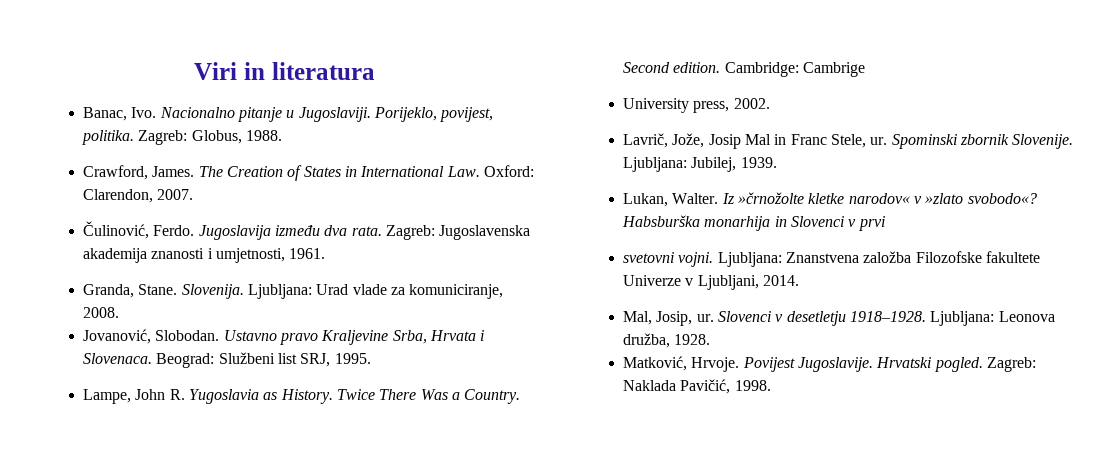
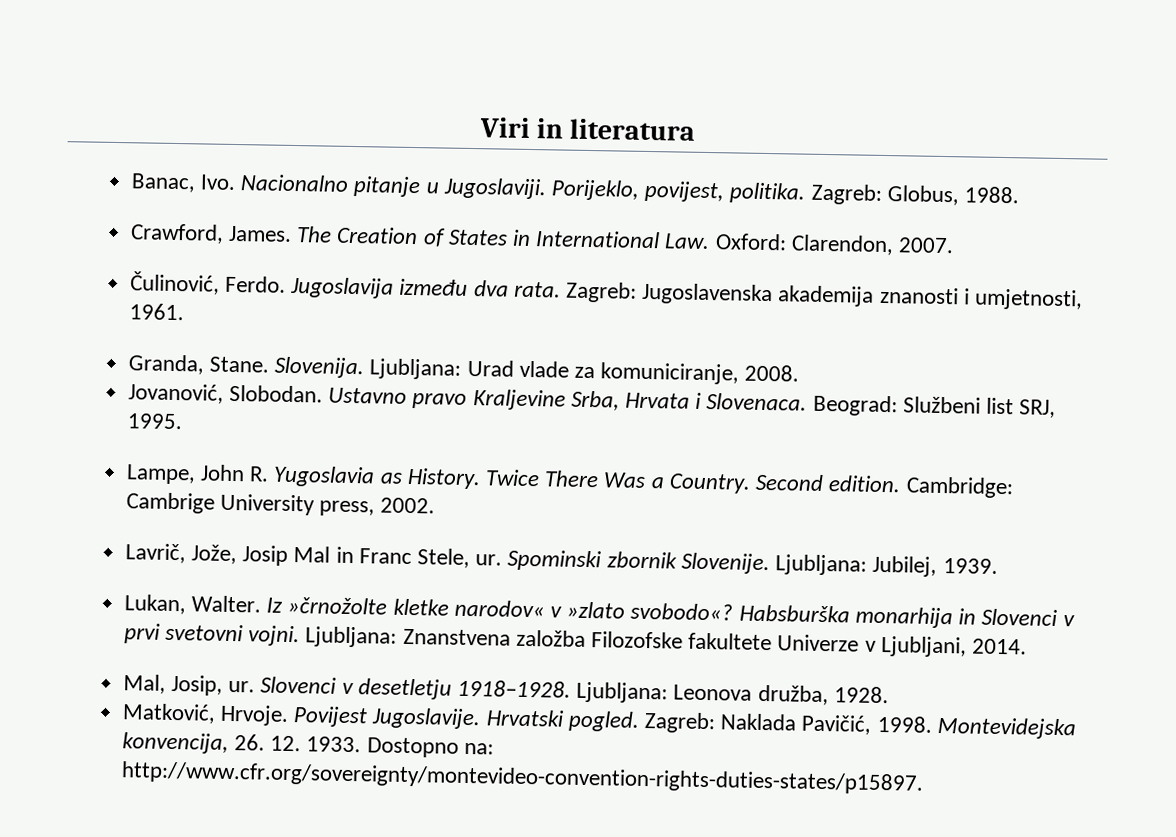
- Cambridge: Cambrige
- University press, 2002.
+ Cambridge: Cambrige University press, 2002.
- Habsburška monarhija in Slovenci v prvi
- svetovni vojni.
+ Habsburška monarhija in Slovenci v prvi svetovni vojni.
+ Montevidejska konvencija, 26. 12. 1933. Dostopno na: http://www.cfr.org/sovereignty/montevideo-convention-rights-duties-states/p15897.

